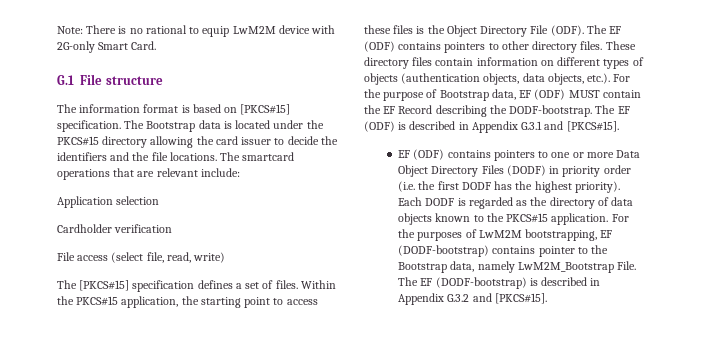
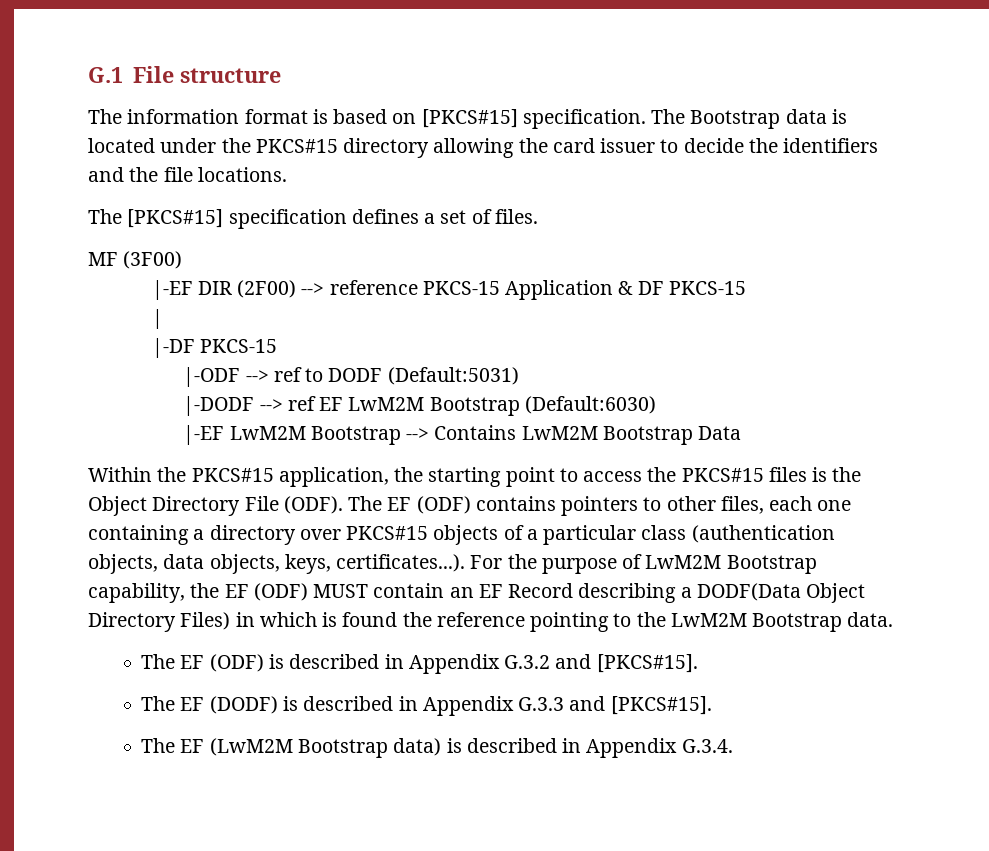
- Note: There is no rational to equip LwM2M device with 2G-only Smart Card.
- The smartcard operations that are relevant include:
- Application selection
- Cardholder verification
- File access (select file, read, write)
- The [PKCS#15] specification defines a set of files. Within the PKCS#15 application, the starting point to access these files is the Object Directory File (ODF).
+ The [PKCS#15] specification defines a set of files.
+ MF (3F00)
+ |-EF DIR (2F00) --> reference PKCS-15 Application & DF PKCS-15
+ |
+ |-DF PKCS-15
+ |-ODF --> ref to DODF (Default:5031)
+ |-DODF --> ref EF LwM2M Bootstrap (Default:6030)
+ |-EF LwM2M Bootstrap --> Contains LwM2M Bootstrap Data
+ Within the PKCS#15 application, the starting point to access the PKCS#15 files is the Object Directory File (ODF).
- The EF (ODF) contains pointers to other directory files. These directory files contain information on different types of objects (authentication objects, data objects, etc.). For the purpose of Bootstrap data, EF (ODF) MUST contain the EF Record describing the DODF-bootstrap. The EF (ODF) is described in Appendix G.3.1 and [PKCS#15].
- EF (ODF) contains pointers to one or more Data Object Directory Files (DODF) in priority order (i.e. the first DODF has the highest priority). Each DODF is regarded as the directory of data objects known to the PKCS#15 application. For the purposes of LwM2M bootstrapping, EF (DODF-bootstrap) contains pointer to the Bootstrap data, namely LwM2M_Bootstrap File. The EF (DODF-bootstrap) is described in Appendix G.3.2 and [PKCS#15].
+ The EF (ODF) contains pointers to other files, each one containing a directory over PKCS#15 objects of a particular class (authentication objects, data objects, keys, certificates...). For the purpose of LwM2M Bootstrap capability, the EF (ODF) MUST contain an EF Record describing a DODF(Data Object Directory Files) in which is found the reference pointing to the LwM2M Bootstrap data.
+ The EF (ODF) is described in Appendix G.3.2 and [PKCS#15].
+ The EF (DODF) is described in Appendix G.3.3 and [PKCS#15].
+ The EF (LwM2M Bootstrap data) is described in Appendix G.3.4.

